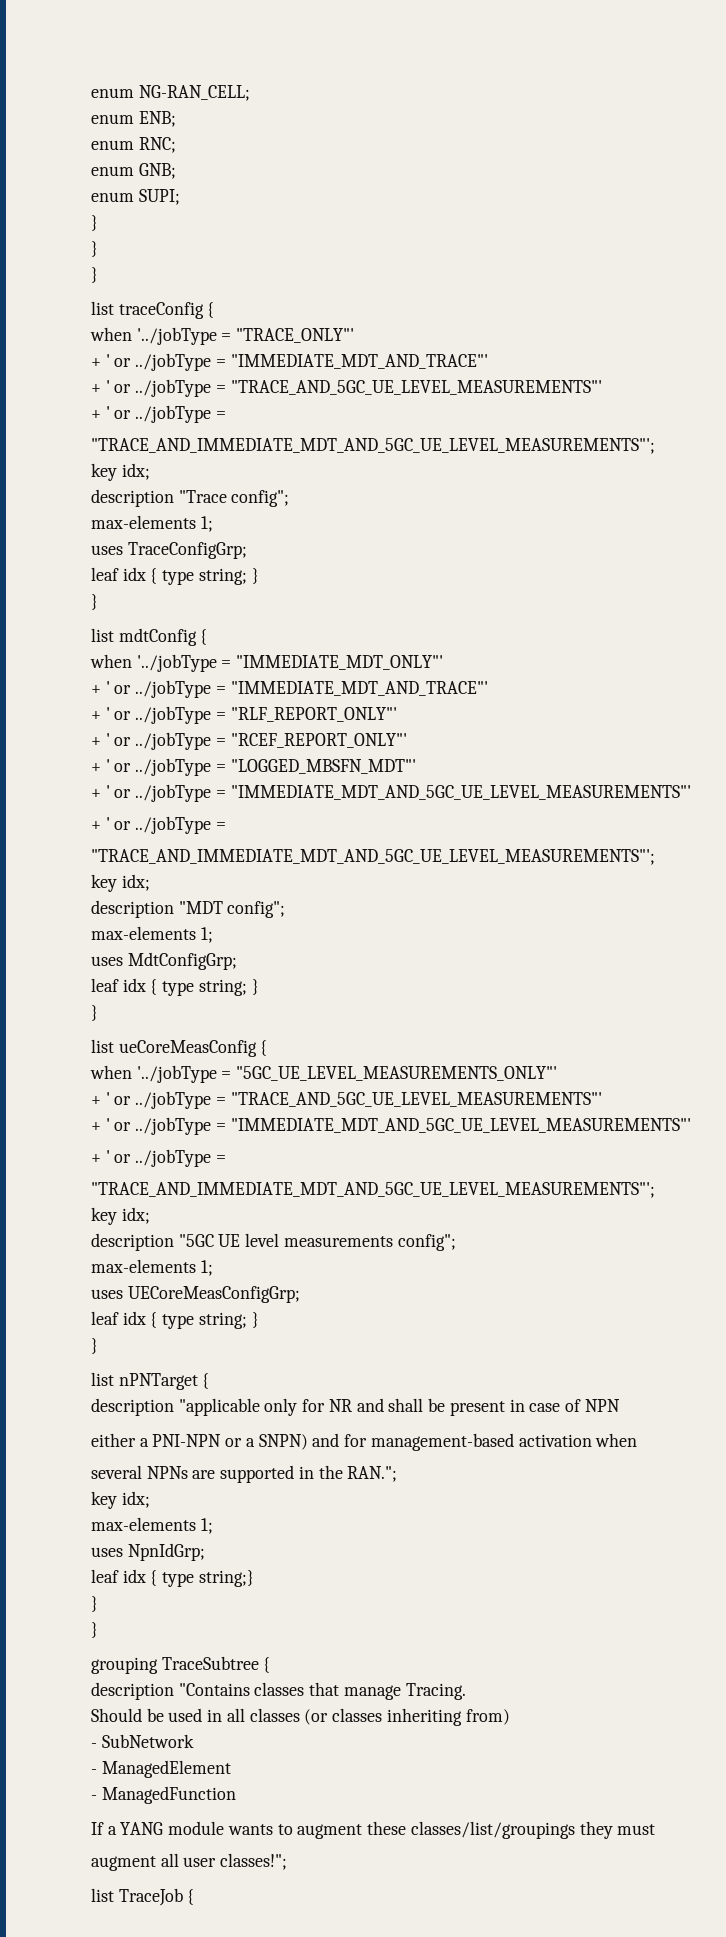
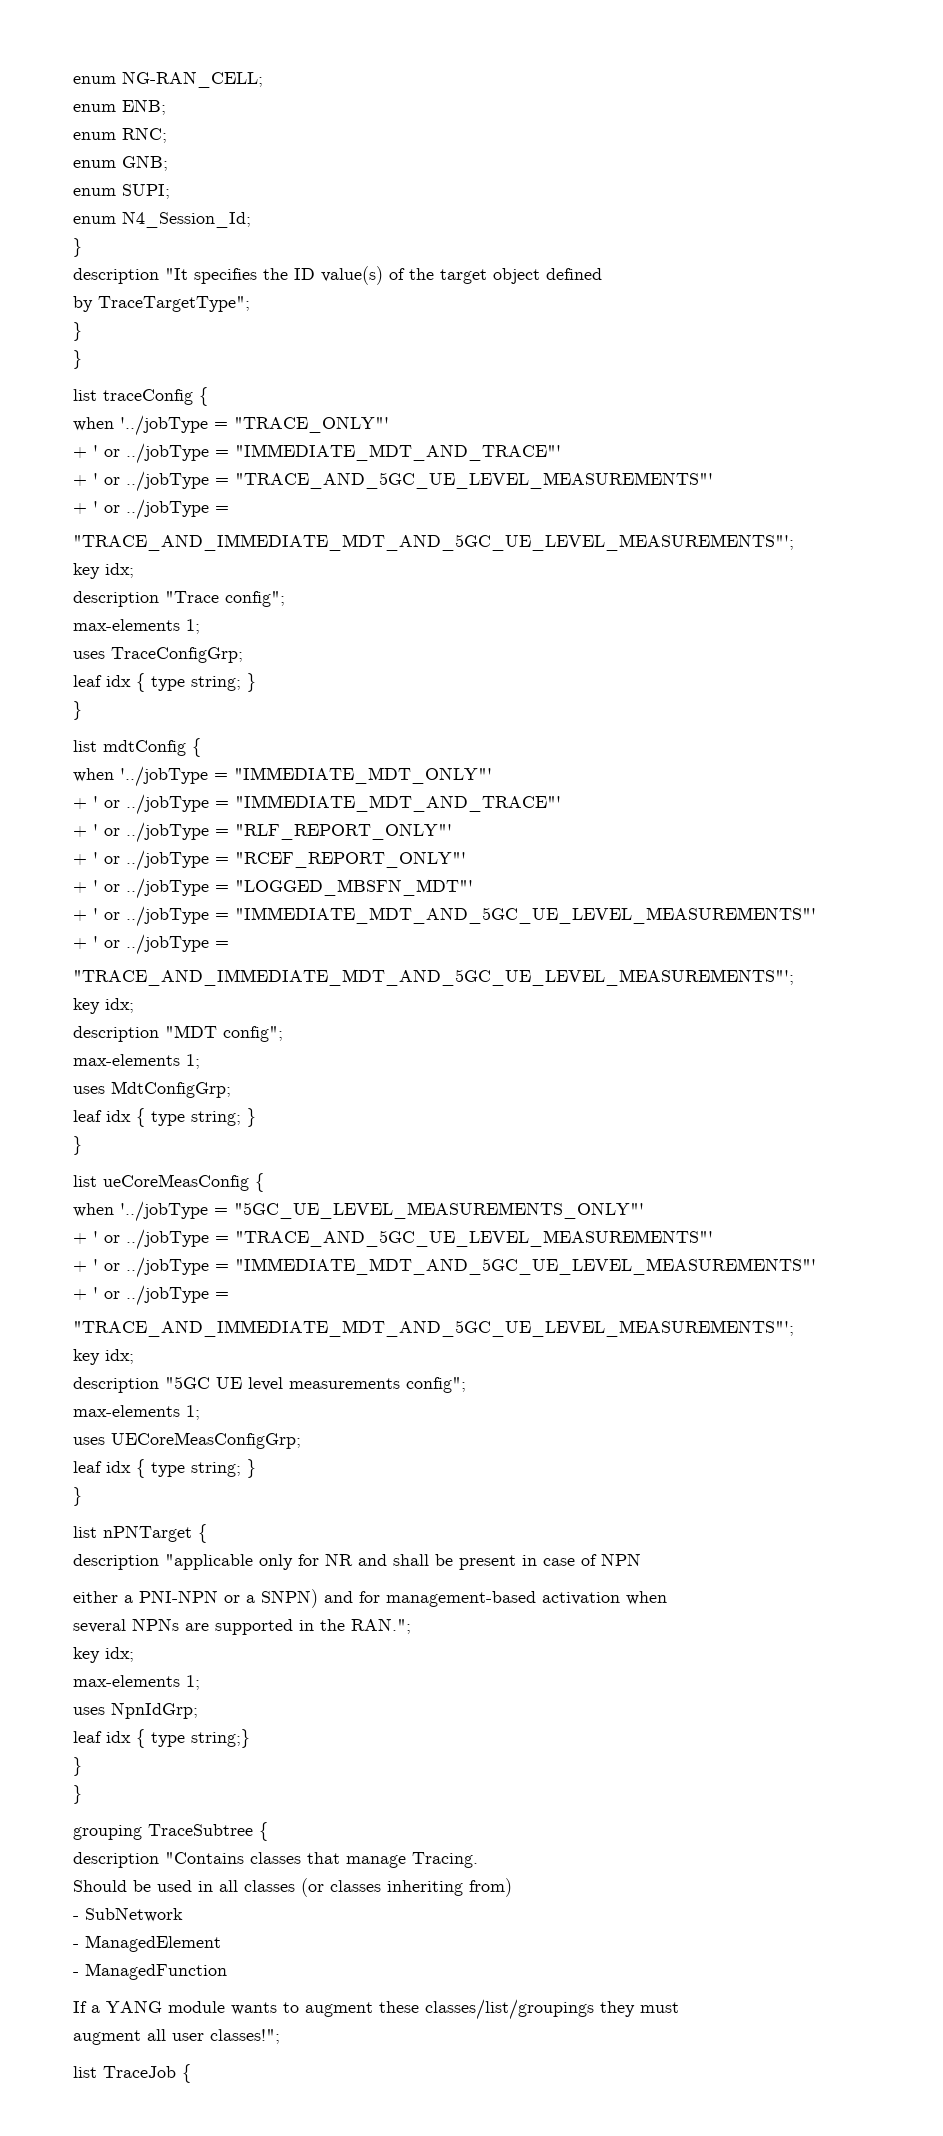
  enum SUPI;
+ enum N4_Session_Id;
  }
+ description "It specifies the ID value(s) of the target object defined
+ by TraceTargetType";

